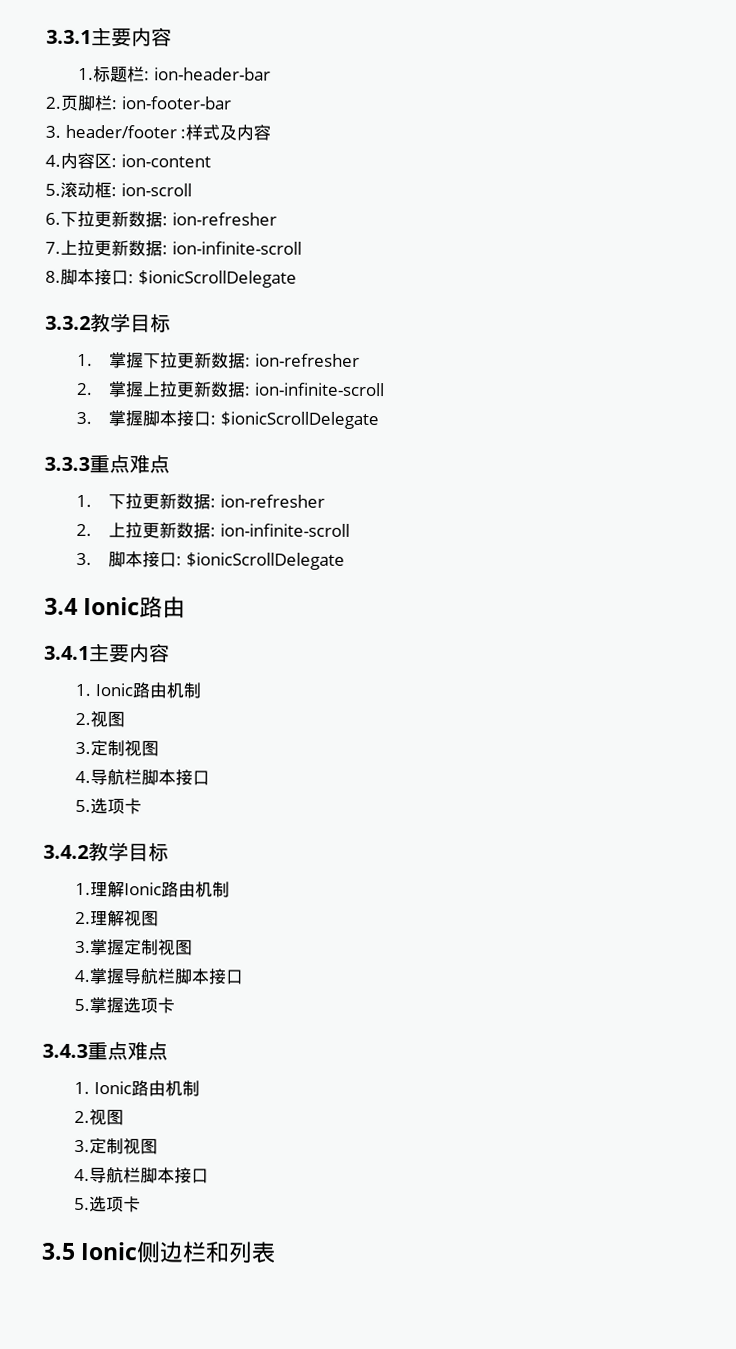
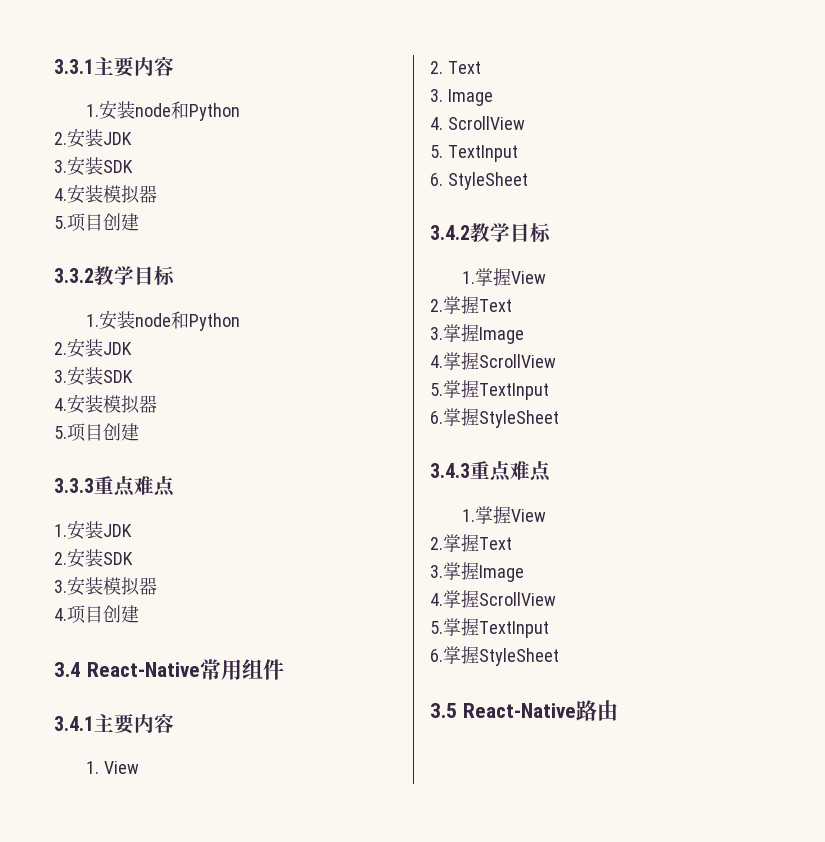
  3.3.1主要内容
- 1.标题栏: ion-header-bar
- 2.页脚栏: ion-footer-bar
- 3. header/footer :样式及内容
- 4.内容区: ion-content
- 5.滚动框: ion-scroll
- 6.下拉更新数据: ion-refresher
- 7.上拉更新数据: ion-infinite-scroll
- 8.脚本接口: $ionicScrollDelegate
+ 1.安装node和Python
+ 2.安装JDK
+ 3.安装SDK
+ 4.安装模拟器
+ 5.项目创建
  3.3.2教学目标
- 1.掌握下拉更新数据: ion-refresher
- 2.掌握上拉更新数据: ion-infinite-scroll
- 3.掌握脚本接口: $ionicScrollDelegate
+ 1.安装node和Python
+ 2.安装JDK
+ 3.安装SDK
+ 4.安装模拟器
+ 5.项目创建
  3.3.3重点难点
- 1.下拉更新数据: ion-refresher
- 2.上拉更新数据: ion-infinite-scroll
- 3.脚本接口: $ionicScrollDelegate
- 3.4 Ionic路由
+ 1.安装JDK
+ 2.安装SDK
+ 3.安装模拟器
+ 4.项目创建
+ 3.4 React-Native常用组件
  3.4.1主要内容
- 1. Ionic路由机制
- 2.视图
- 3.定制视图
- 4.导航栏脚本接口
- 5.选项卡
+ 1. View
+ 2. Text
+ 3. Image
+ 4. ScrollView
+ 5. TextInput
+ 6. StyleSheet
  3.4.2教学目标
- 1.理解Ionic路由机制
- 2.理解视图
- 3.掌握定制视图
- 4.掌握导航栏脚本接口
- 5.掌握选项卡
+ 1.掌握View
+ 2.掌握Text
+ 3.掌握Image
+ 4.掌握ScrollView
+ 5.掌握TextInput
+ 6.掌握StyleSheet
  3.4.3重点难点
- 1. Ionic路由机制
- 2.视图
- 3.定制视图
- 4.导航栏脚本接口
- 5.选项卡
- 3.5 Ionic侧边栏和列表
+ 1.掌握View
+ 2.掌握Text
+ 3.掌握Image
+ 4.掌握ScrollView
+ 5.掌握TextInput
+ 6.掌握StyleSheet
+ 3.5 React-Native路由

